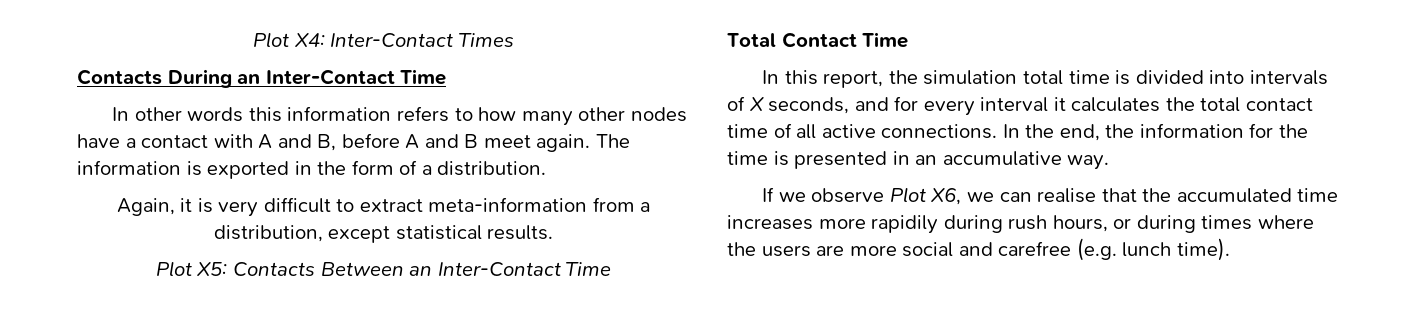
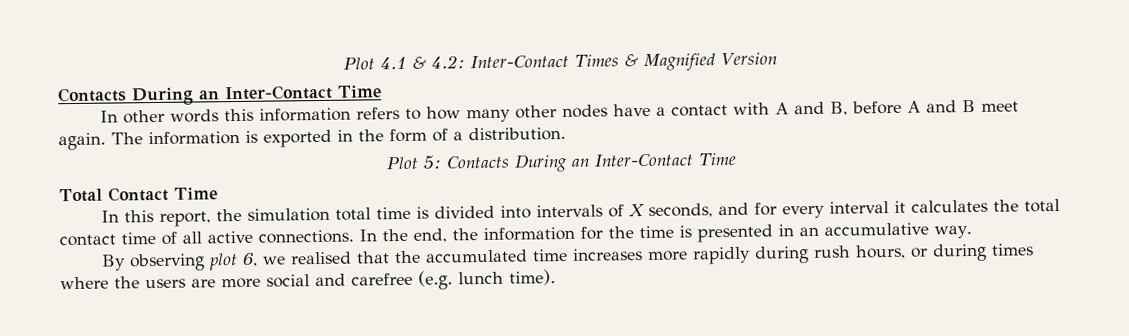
- Plot X4: Inter-Contact Times
+ Plot 4.1 & 4.2: Inter-Contact Times & Magnified Version
- Again, it is very difficult to extract meta-information from a distribution, except statistical results.
- Plot X5: Contacts Between an Inter-Contact Time
+ Plot 5: Contacts During an Inter-Contact Time
- If we observe Plot X6, we can realise that the accumulated time increases more rapidily during rush hours, or during times where the users are more social and carefree (e.g. lunch time).
+ By observing plot 6, we realised that the accumulated time increases more rapidly during rush hours, or during times where the users are more social and carefree (e.g. lunch time).

